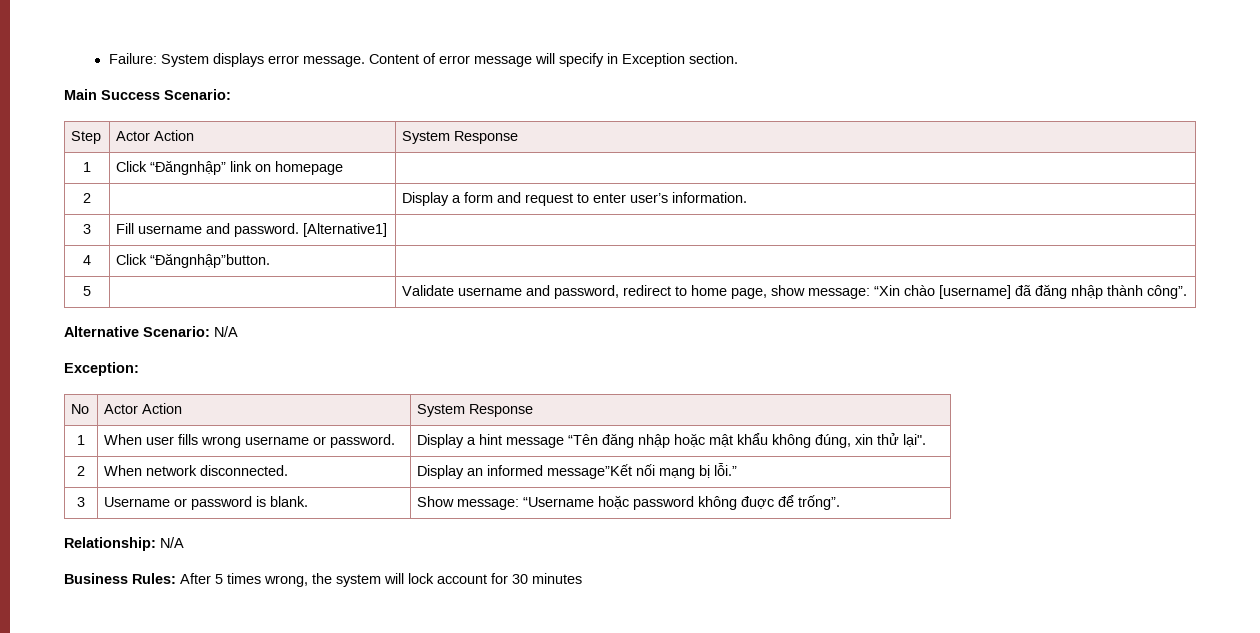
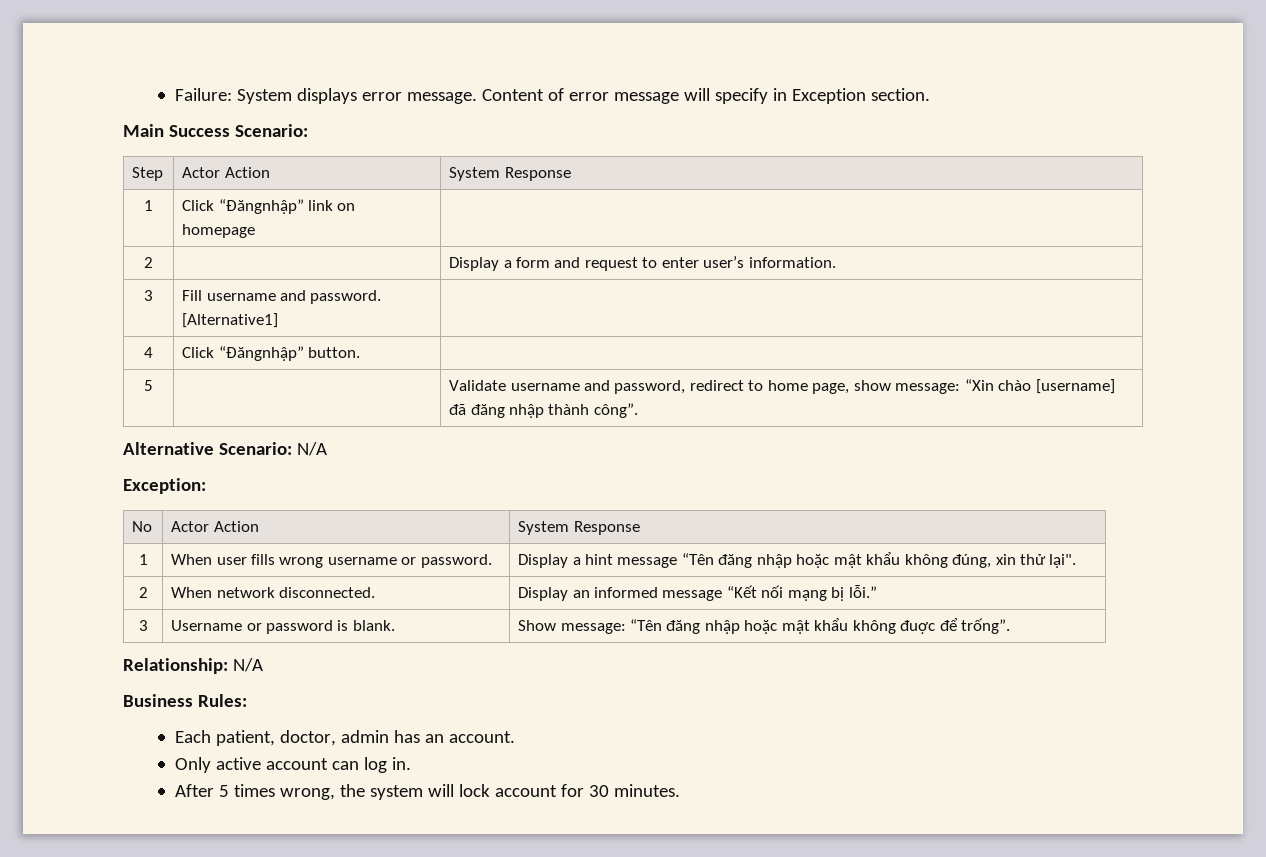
- 4 | Click “Đăngnhập”button. |
+ 4 | Click “Đăngnhập” button. |
- 2 | When network disconnected. | Display an informed message”Kết nối mạng bị lỗi.”
+ 2 | When network disconnected. | Display an informed message “Kết nối mạng bị lỗi.”
- 3 | Username or password is blank. | Show message: “Username hoặc password không đuợc để trống”.
+ 3 | Username or password is blank. | Show message: “Tên đăng nhập hoặc mật khẩu không đuợc để trống”.
- Business Rules: After 5 times wrong, the system will lock account for 30 minutes
+ Business Rules:
+ Each patient, doctor, admin has an account.
+ Only active account can log in.
+ After 5 times wrong, the system will lock account for 30 minutes.

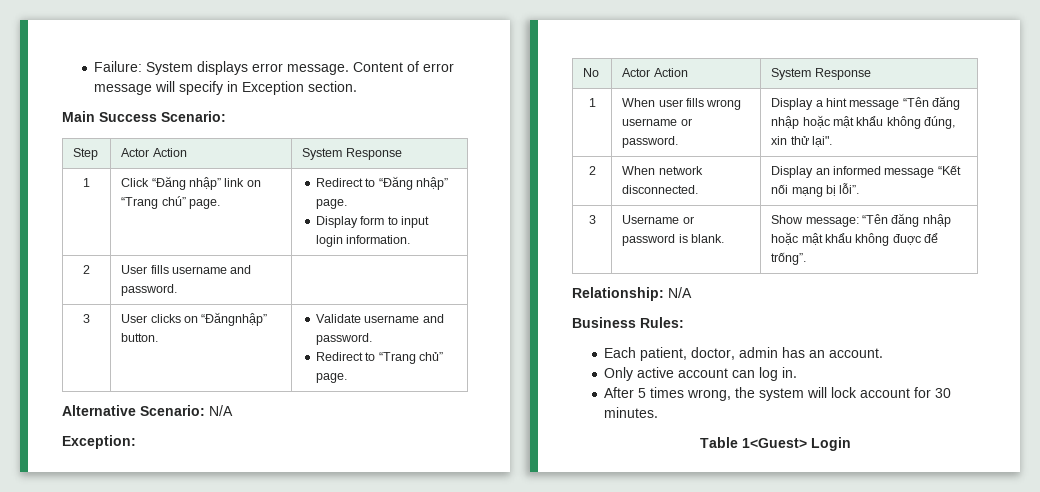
- 1 | Click “Đăngnhập” link on homepage |
- 2 | | Display a form and request to enter user’s information.
- 3 | Fill username and password. [Alternative1] |
- 4 | Click “Đăngnhập” button. |
- 5 | | Validate username and password, redirect to home page, show message: “Xin chào [username] đã đăng nhập thành công”.
+ 1 | Click “Đăng nhập” link on “Trang chú” page. | Redirect to “Đăng nhập” page.
+ Display form to input login information.
+ 2 | User fills username and password. |
+ 3 | User clicks on “Đăngnhập” button. | Validate username and password.
+ Redirect to “Trang chủ” page.
- 2 | When network disconnected. | Display an informed message “Kết nối mạng bị lỗi.”
+ 2 | When network disconnected. | Display an informed message “Kết nối mạng bị lỗi”.
+ Table 1<Guest> Login

